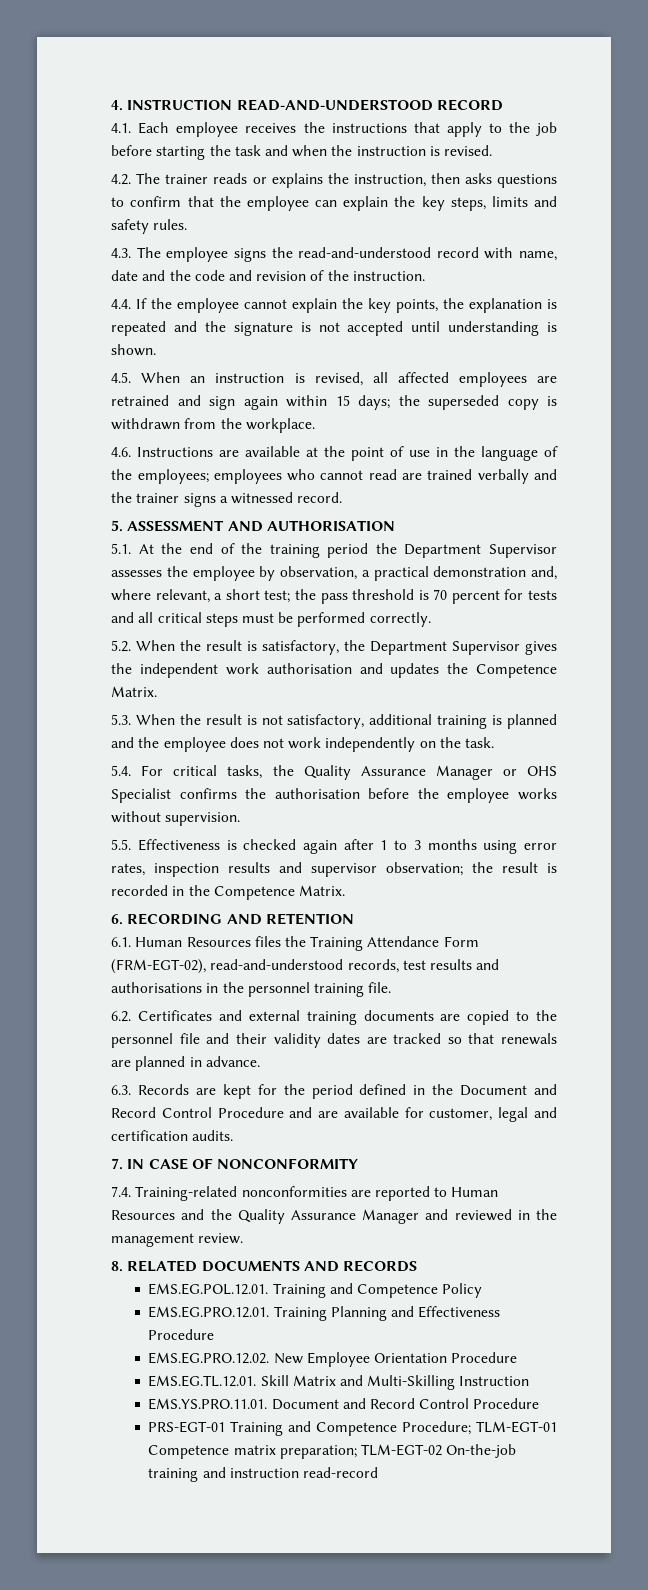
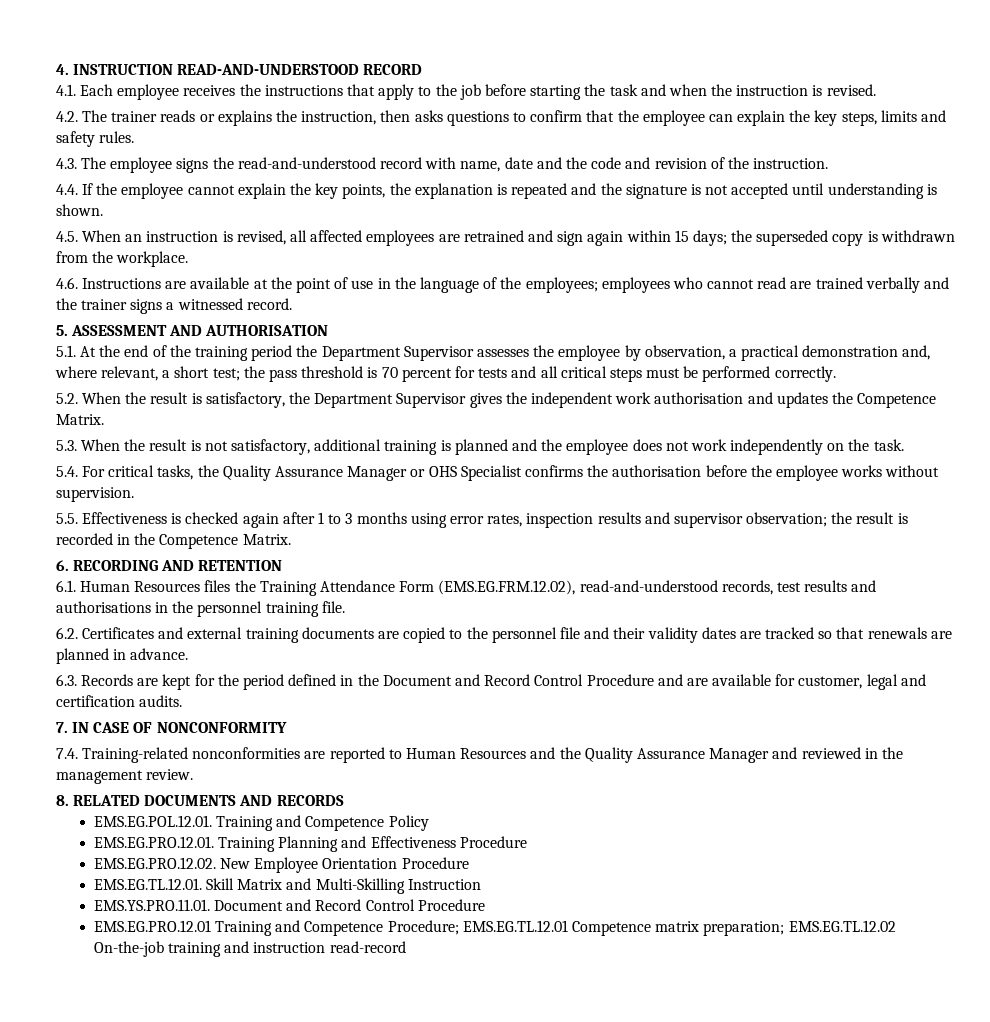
- 6.1. Human Resources files the Training Attendance Form (FRM-EGT-02), read-and-understood records, test results and authorisations in the personnel training file.
+ 6.1. Human Resources files the Training Attendance Form (EMS.EG.FRM.12.02), read-and-understood records, test results and authorisations in the personnel training file.
- PRS-EGT-01 Training and Competence Procedure; TLM-EGT-01 Competence matrix preparation; TLM-EGT-02 On-the-job training and instruction read-record
+ EMS.EG.PRO.12.01 Training and Competence Procedure; EMS.EG.TL.12.01 Competence matrix preparation; EMS.EG.TL.12.02 On-the-job training and instruction read-record

